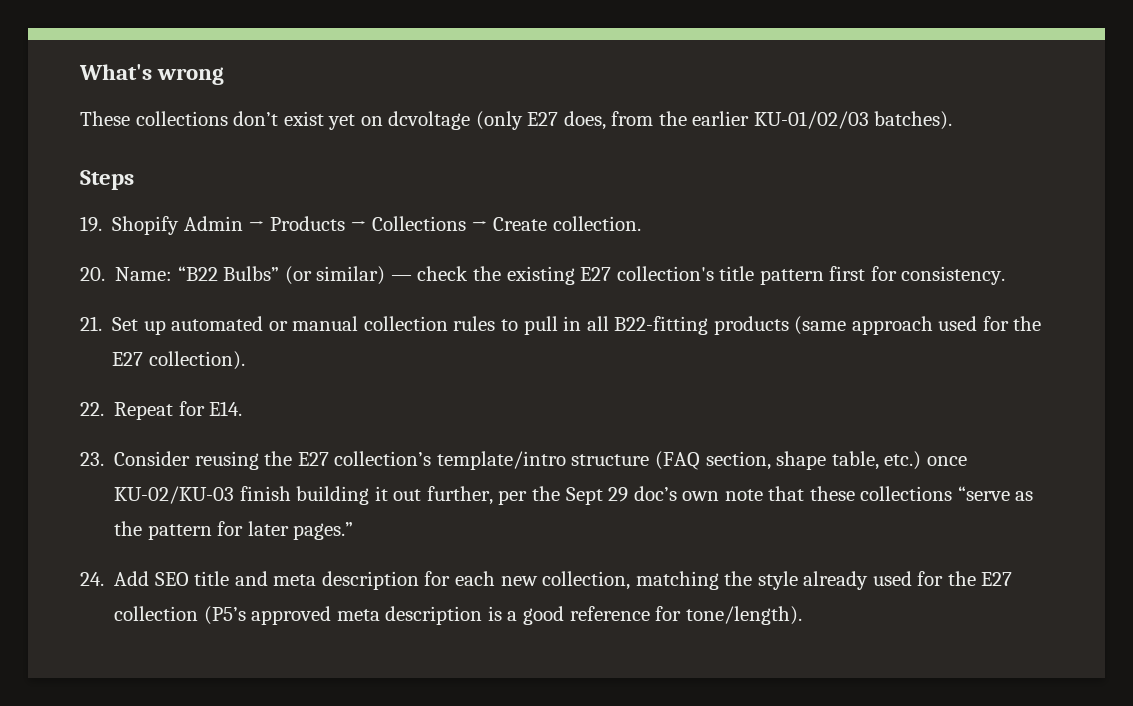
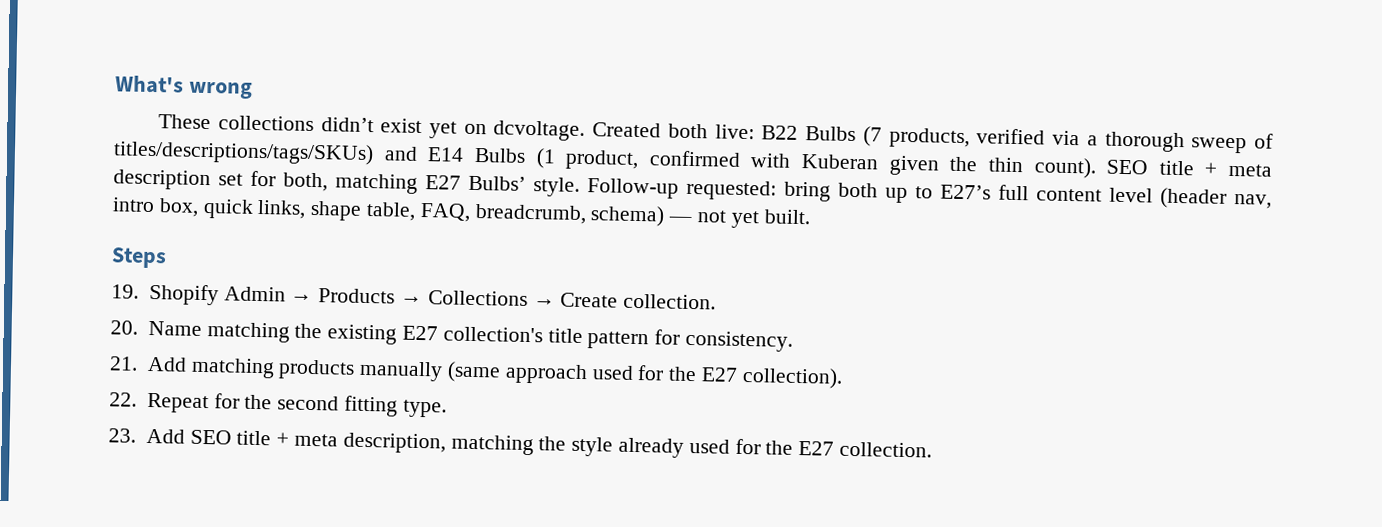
- These collections don’t exist yet on dcvoltage (only E27 does, from the earlier KU-01/02/03 batches).
+ These collections didn’t exist yet on dcvoltage. Created both live: B22 Bulbs (7 products, verified via a thorough sweep of titles/descriptions/tags/SKUs) and E14 Bulbs (1 product, confirmed with Kuberan given the thin count). SEO title + meta description set for both, matching E27 Bulbs’ style. Follow-up requested: bring both up to E27’s full content level (header nav, intro box, quick links, shape table, FAQ, breadcrumb, schema) — not yet built.
- 20. Name: “B22 Bulbs” (or similar) — check the existing E27 collection's title pattern first for consistency.
+ 20. Name matching the existing E27 collection's title pattern for consistency.
- 21. Set up automated or manual collection rules to pull in all B22-fitting products (same approach used for the E27 collection).
+ 21. Add matching products manually (same approach used for the E27 collection).
- 22. Repeat for E14.
- 23. Consider reusing the E27 collection’s template/intro structure (FAQ section, shape table, etc.) once KU-02/KU-03 finish building it out further, per the Sept 29 doc’s own note that these collections “serve as the pattern for later pages.”
- 24. Add SEO title and meta description for each new collection, matching the style already used for the E27 collection (P5’s approved meta description is a good reference for tone/length).
+ 22. Repeat for the second fitting type.
+ 23. Add SEO title + meta description, matching the style already used for the E27 collection.

